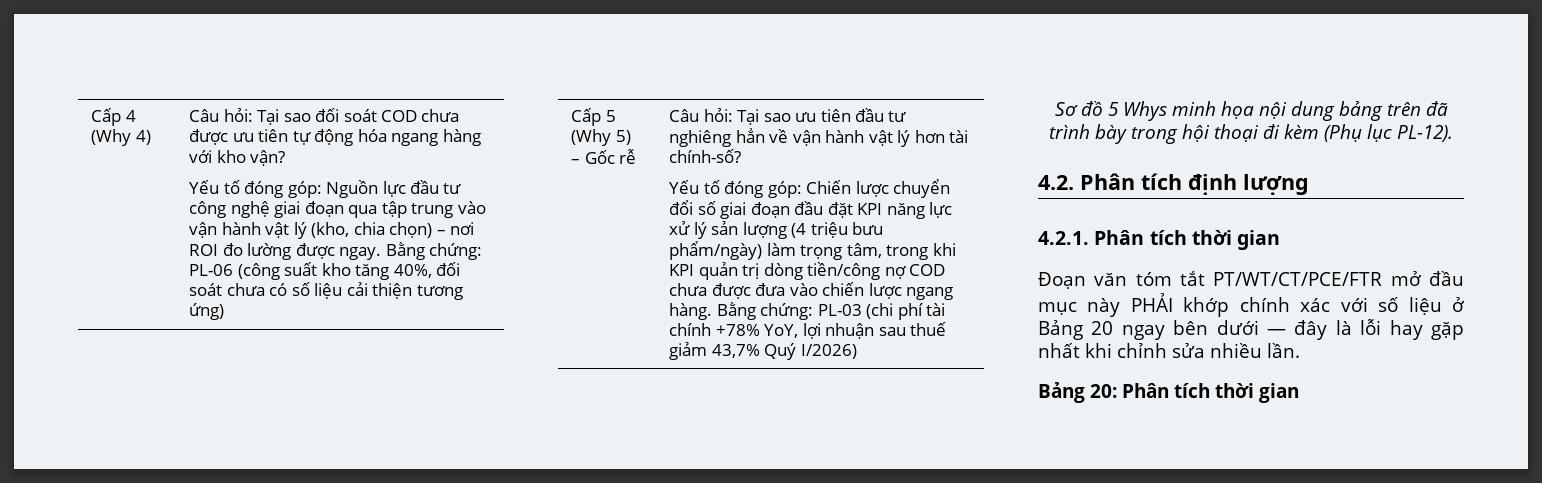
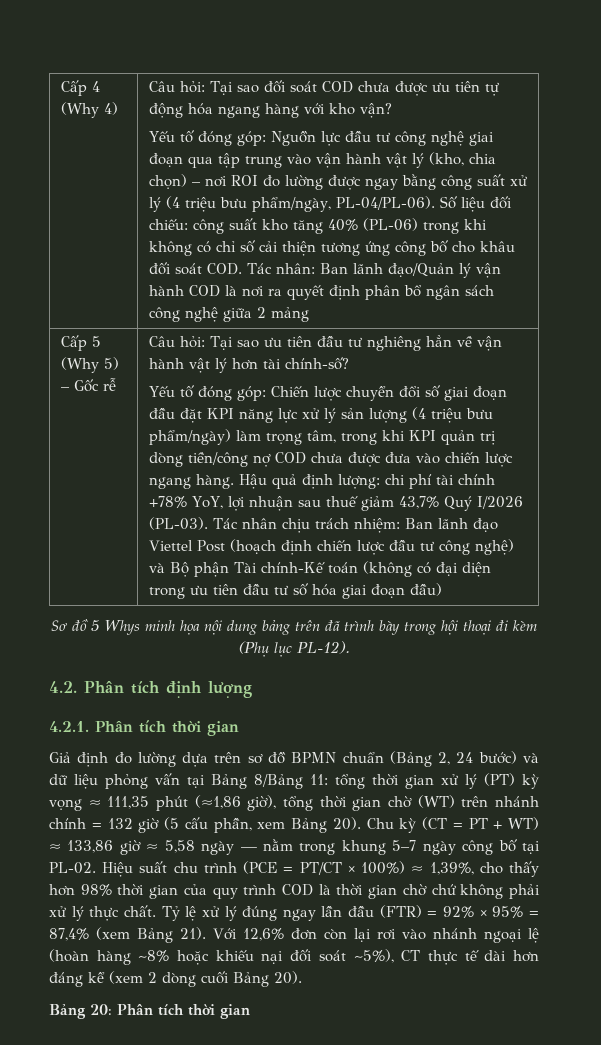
- Yếu tố đóng góp: Nguồn lực đầu tư công nghệ giai đoạn qua tập trung vào vận hành vật lý (kho, chia chọn) – nơi ROI đo lường được ngay. Bằng chứng: PL-06 (công suất kho tăng 40%, đối soát chưa có số liệu cải thiện tương ứng)
+ Yếu tố đóng góp: Nguồn lực đầu tư công nghệ giai đoạn qua tập trung vào vận hành vật lý (kho, chia chọn) – nơi ROI đo lường được ngay bằng công suất xử lý (4 triệu bưu phẩm/ngày, PL-04/PL-06). Số liệu đối chiếu: công suất kho tăng 40% (PL-06) trong khi không có chỉ số cải thiện tương ứng công bố cho khâu đối soát COD. Tác nhân: Ban lãnh đạo/Quản lý vận hành COD là nơi ra quyết định phân bổ ngân sách công nghệ giữa 2 mảng
- Bằng chứng: PL-03 (chi phí tài chính +78% YoY, lợi nhuận sau thuế giảm 43,7% Quý I/2026)
+ Hậu quả định lượng: chi phí tài chính +78% YoY, lợi nhuận sau thuế giảm 43,7% Quý I/2026 (PL-03). Tác nhân chịu trách nhiệm: Ban lãnh đạo Viettel Post (hoạch định chiến lược đầu tư công nghệ) và Bộ phận Tài chính-Kế toán (không có đại diện trong ưu tiên đầu tư số hóa giai đoạn đầu)
- Đoạn văn tóm tắt PT/WT/CT/PCE/FTR mở đầu mục này PHẢI khớp chính xác với số liệu ở Bảng 20 ngay bên dưới — đây là lỗi hay gặp nhất khi chỉnh sửa nhiều lần.
+ Giả định đo lường dựa trên sơ đồ BPMN chuẩn (Bảng 2, 24 bước) và dữ liệu phỏng vấn tại Bảng 8/Bảng 11: tổng thời gian xử lý (PT) kỳ vọng ≈ 111,35 phút (≈1,86 giờ), tổng thời gian chờ (WT) trên nhánh chính = 132 giờ (5 cấu phần, xem Bảng 20). Chu kỳ (CT = PT + WT) ≈ 133,86 giờ ≈ 5,58 ngày — nằm trong khung 5–7 ngày công bố tại PL-02. Hiệu suất chu trình (PCE = PT/CT × 100%) ≈ 1,39%, cho thấy hơn 98% thời gian của quy trình COD là thời gian chờ chứ không phải xử lý thực chất. Tỷ lệ xử lý đúng ngay lần đầu (FTR) = 92% × 95% = 87,4% (xem Bảng 21). Với 12,6% đơn còn lại rơi vào nhánh ngoại lệ (hoàn hàng ~8% hoặc khiếu nại đối soát ~5%), CT thực tế dài hơn đáng kể (xem 2 dòng cuối Bảng 20).

